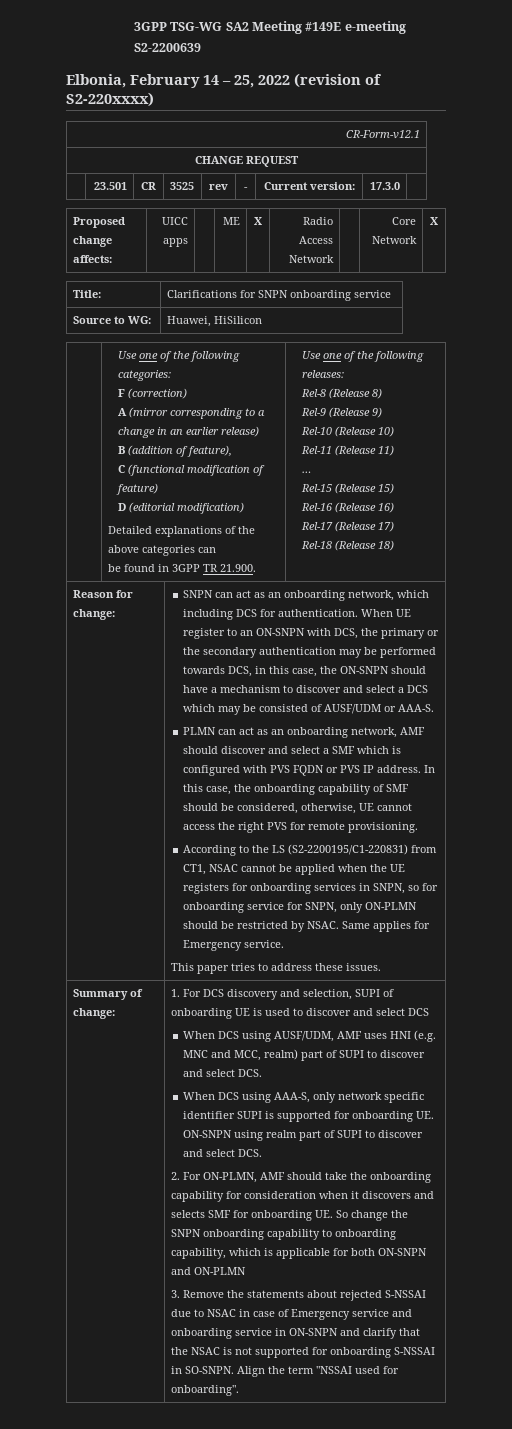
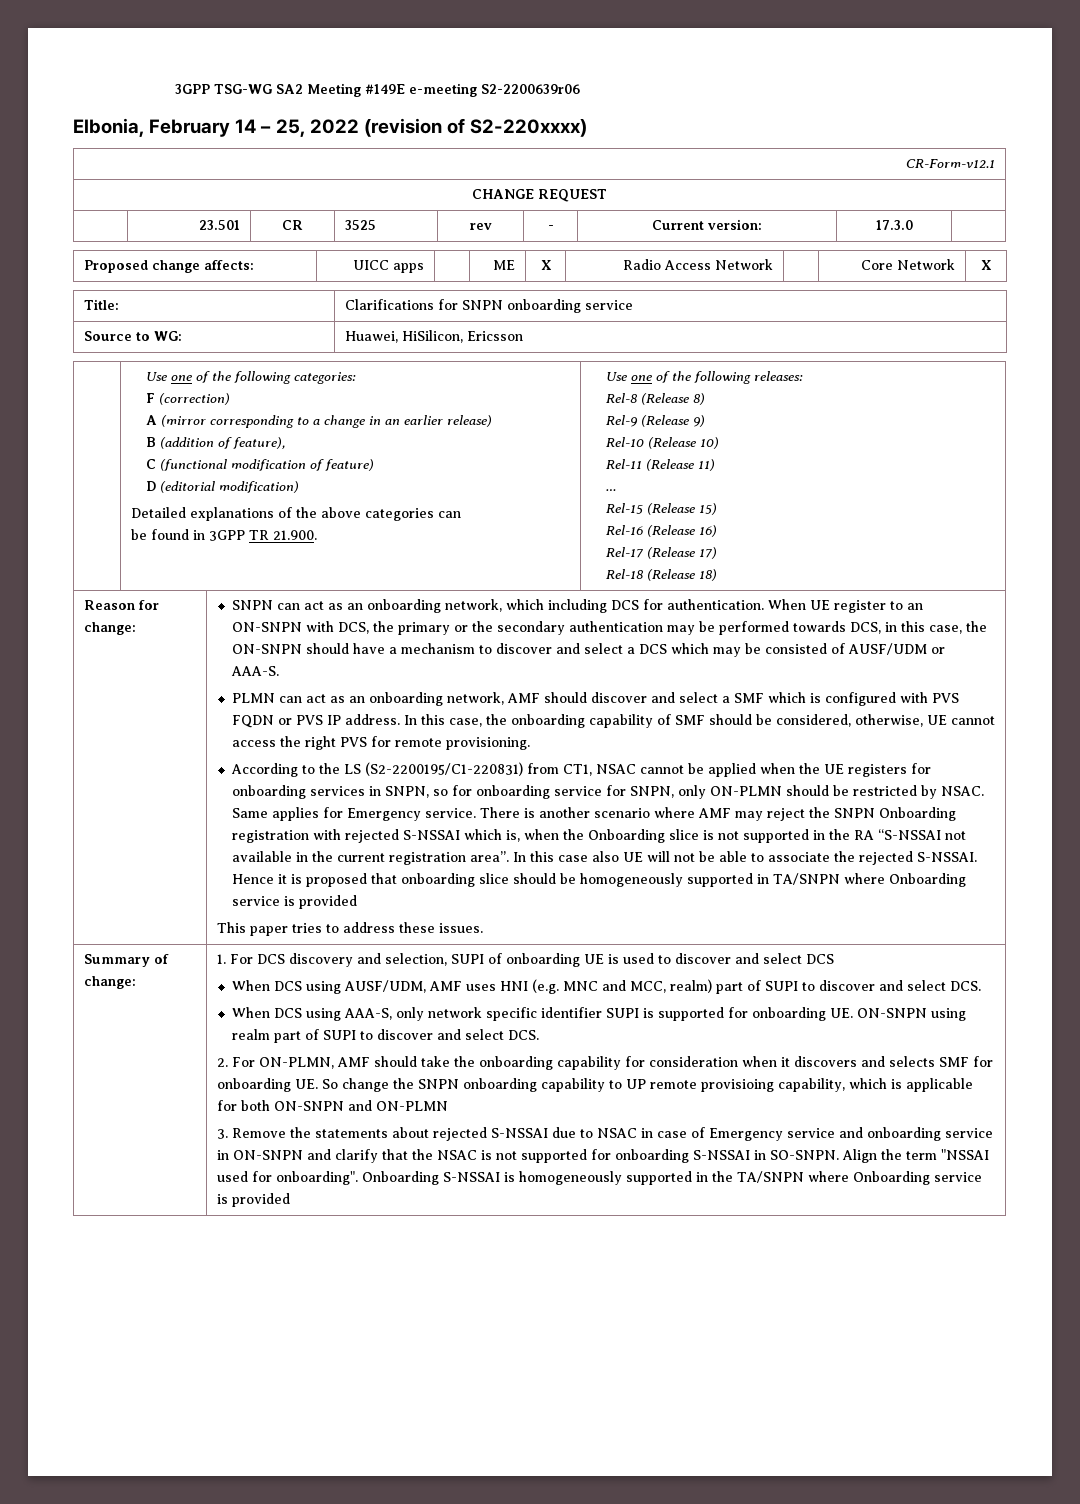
- 3GPP TSG-WG SA2 Meeting #149E e-meeting S2-2200639
+ 3GPP TSG-WG SA2 Meeting #149E e-meeting S2-2200639r06
- Source to WG: | Huawei, HiSilicon
+ Source to WG: | Huawei, HiSilicon, Ericsson
+ There is another scenario where AMF may reject the SNPN Onboarding registration with rejected S-NSSAI which is, when the Onboarding slice is not supported in the RA “S-NSSAI not available in the current registration area”. In this case also UE will not be able to associate the rejected S-NSSAI. Hence it is proposed that onboarding slice should be homogeneously supported in TA/SNPN where Onboarding service is provided
- 2. For ON-PLMN, AMF should take the onboarding capability for consideration when it discovers and selects SMF for onboarding UE. So change the SNPN onboarding capability to onboarding capability, which is applicable for both ON-SNPN and ON-PLMN
+ 2. For ON-PLMN, AMF should take the onboarding capability for consideration when it discovers and selects SMF for onboarding UE. So change the SNPN onboarding capability to UP remote provisioing capability, which is applicable for both ON-SNPN and ON-PLMN
+ Onboarding S-NSSAI is homogeneously supported in the TA/SNPN where Onboarding service is provided

